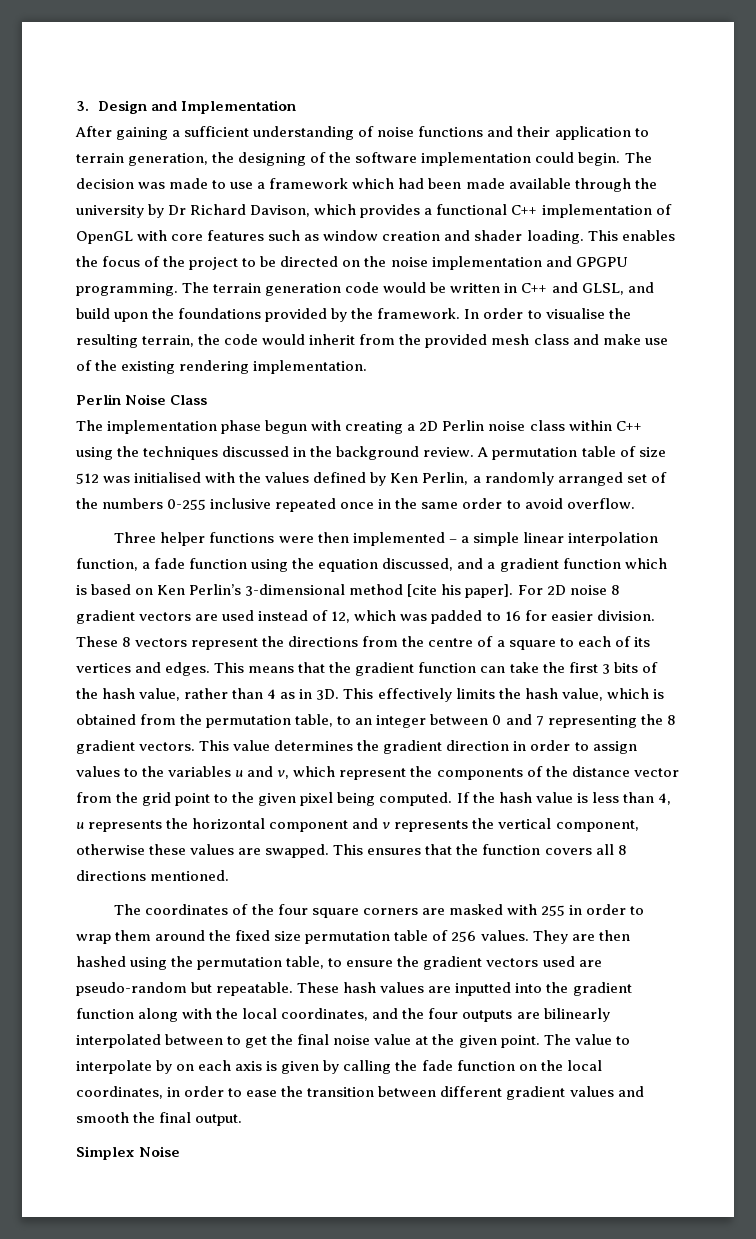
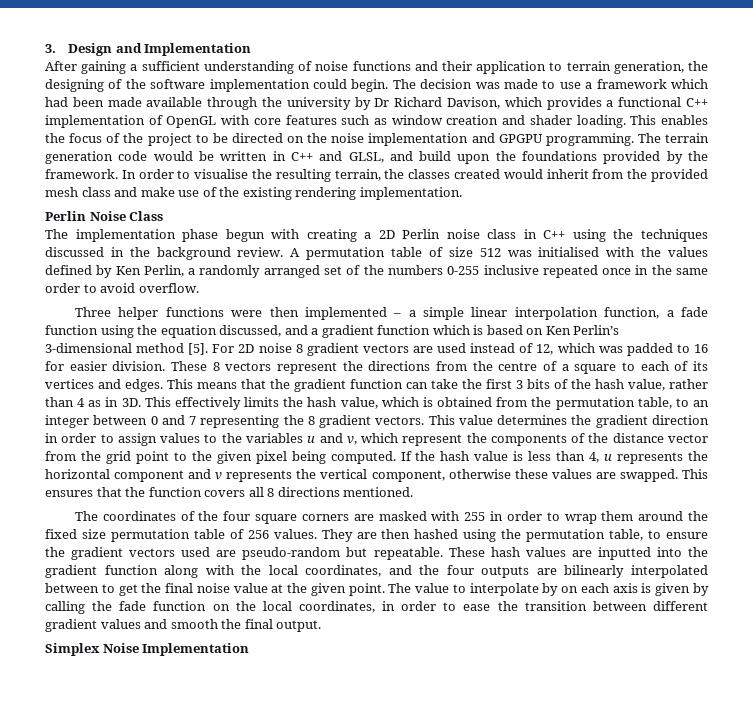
- In order to visualise the resulting terrain, the code would inherit from the provided mesh class and make use of the existing rendering implementation.
+ In order to visualise the resulting terrain, the classes created would inherit from the provided mesh class and make use of the existing rendering implementation.
- The implementation phase begun with creating a 2D Perlin noise class within C++ using the techniques discussed in the background review.
+ The implementation phase begun with creating a 2D Perlin noise class in C++ using the techniques discussed in the background review.
- Three helper functions were then implemented – a simple linear interpolation function, a fade function using the equation discussed, and a gradient function which is based on Ken Perlin’s 3-dimensional method [cite his paper].
+ Three helper functions were then implemented – a simple linear interpolation function, a fade function using the equation discussed, and a gradient function which is based on Ken Perlin’s 3-dimensional method [5].
- Simplex Noise
+ Simplex Noise Implementation

